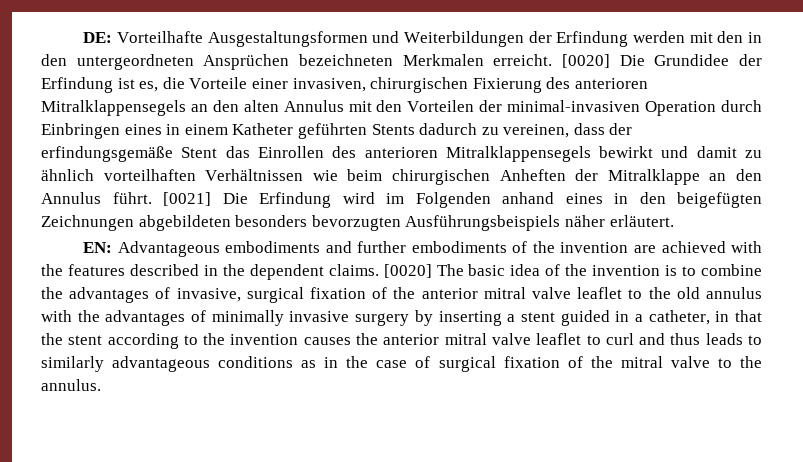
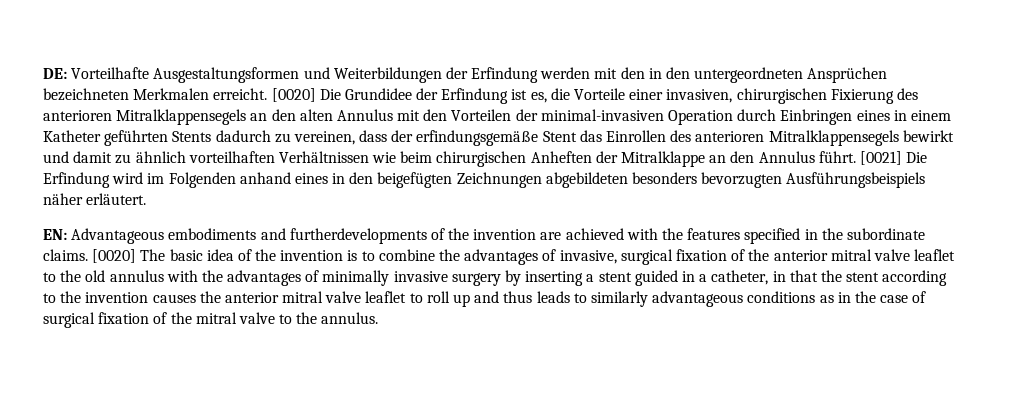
- EN: Advantageous embodiments and further embodiments of the invention are achieved with the features described in the dependent claims.
+ EN: Advantageous embodiments and furtherdevelopments of the invention are achieved with the features specified in the subordinate claims.
- [0020] The basic idea of the invention is to combine the advantages of invasive, surgical fixation of the anterior mitral valve leaflet to the old annulus with the advantages of minimally invasive surgery by inserting a stent guided in a catheter, in that the stent according to the invention causes the anterior mitral valve leaflet to curl and thus leads to similarly advantageous conditions as in the case of surgical fixation of the mitral valve to the annulus.
+ [0020] The basic idea of the invention is to combine the advantages of invasive, surgical fixation of the anterior mitral valve leaflet to the old annulus with the advantages of minimally invasive surgery by inserting a stent guided in a catheter, in that the stent according to the invention causes the anterior mitral valve leaflet to roll up and thus leads to similarly advantageous conditions as in the case of surgical fixation of the mitral valve to the annulus.

